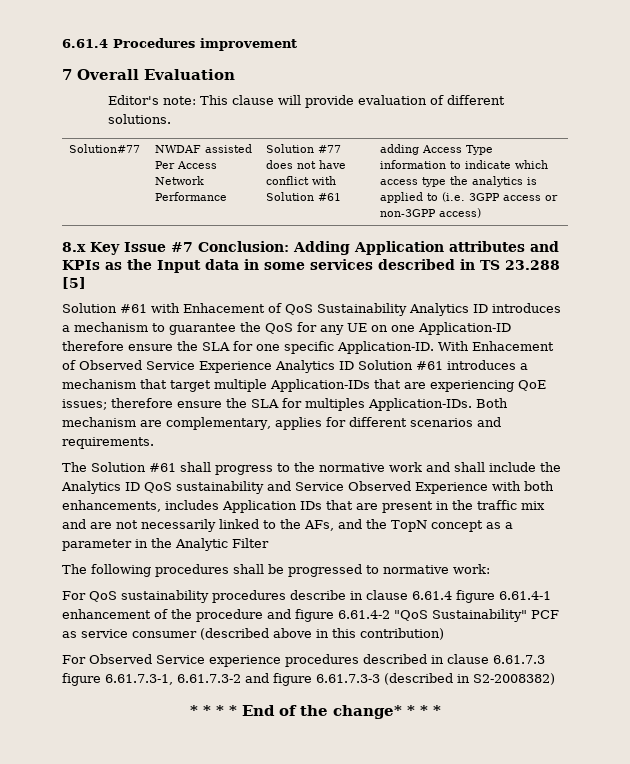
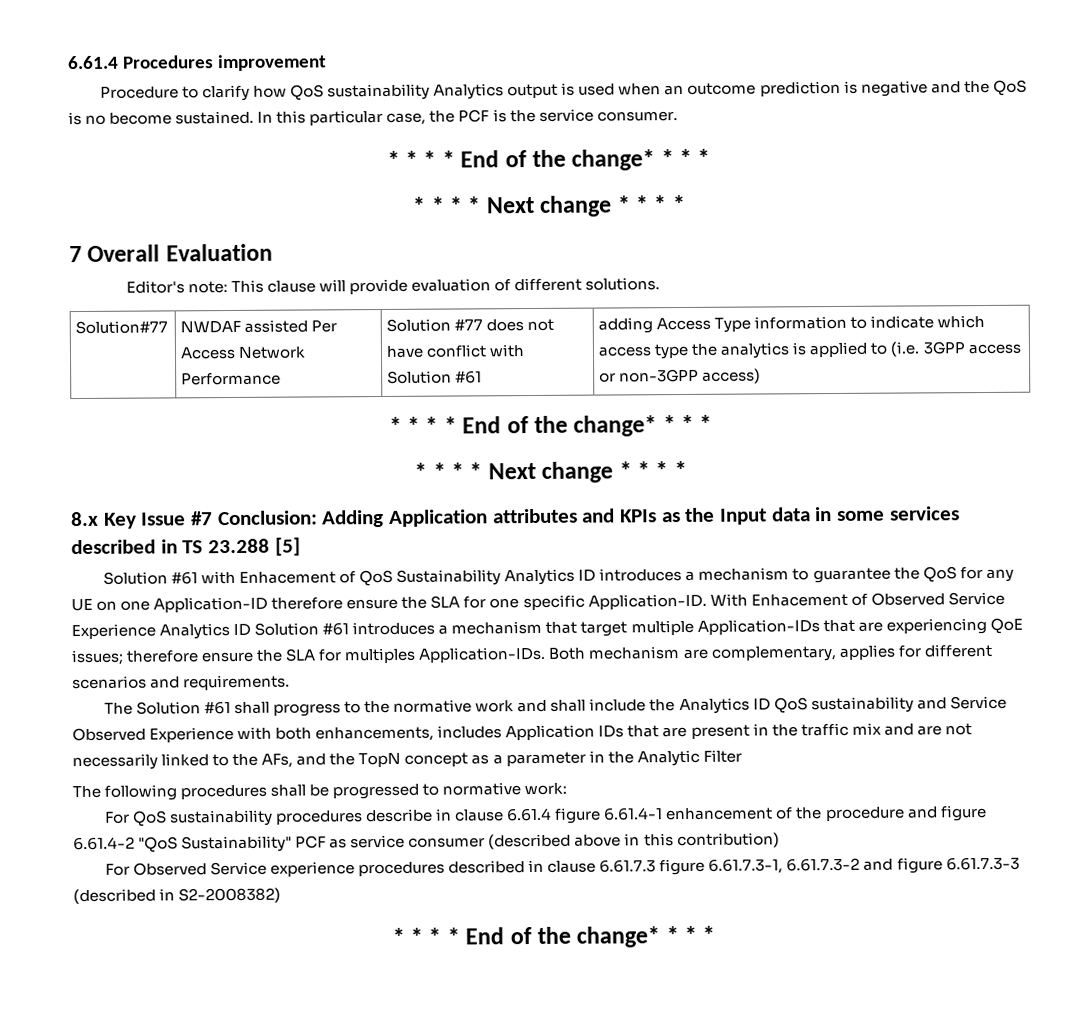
+ Procedure to clarify how QoS sustainability Analytics output is used when an outcome prediction is negative and the QoS is no become sustained. In this particular case, the PCF is the service consumer.
+ * * * * End of the change* * * *
+ * * * * Next change * * * *
  Solution#77 | NWDAF assisted Per Access Network Performance | Solution #77 does not have conflict with Solution #61 | adding Access Type information to indicate which access type the analytics is applied to (i.e. 3GPP access or non-3GPP access)
+ * * * * End of the change* * * *
+ * * * * Next change * * * *

